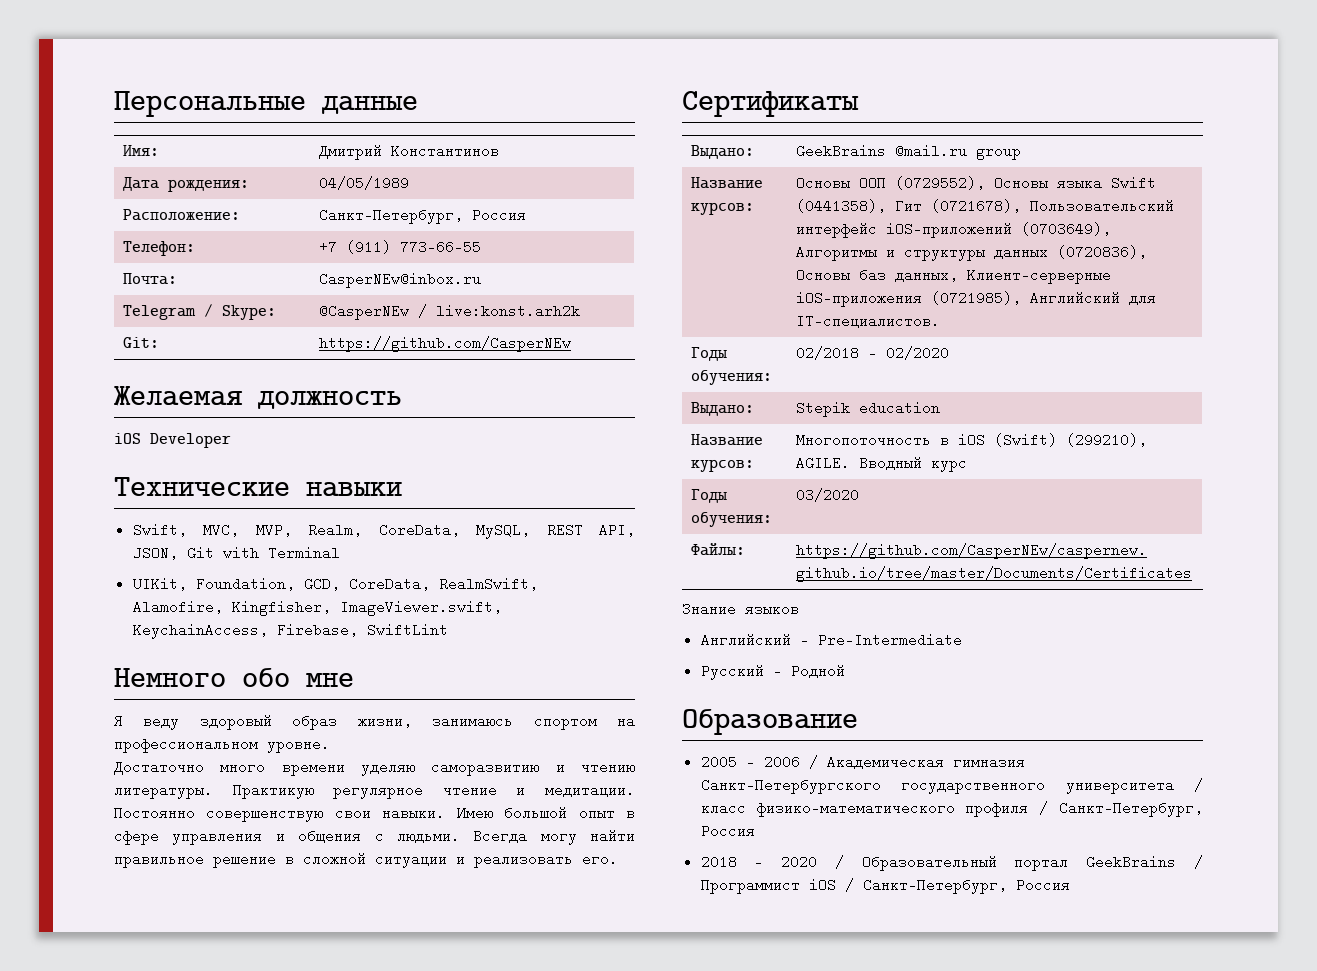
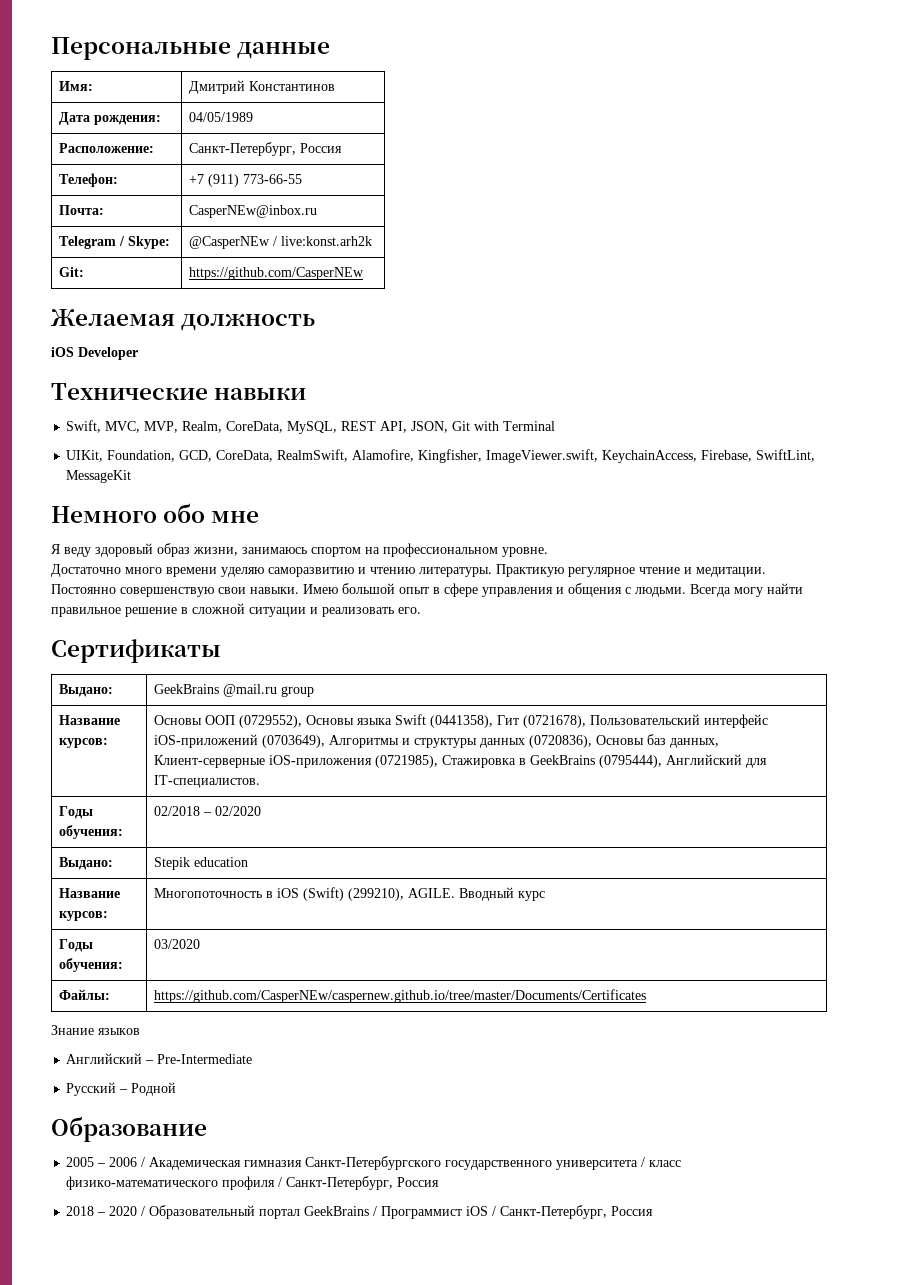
- UIKit, Foundation, GCD, CoreData, RealmSwift, Alamofire, Kingfisher, ImageViewer.swift, KeychainAccess, Firebase, SwiftLint
+ UIKit, Foundation, GCD, CoreData, RealmSwift, Alamofire, Kingfisher, ImageViewer.swift, KeychainAccess, Firebase, SwiftLint, MessageKit
- Название курсов: | Основы ООП (0729552), Основы языка Swift (0441358), Гит (0721678), Пользовательский интерфейс iOS-приложений (0703649), Алгоритмы и структуры данных (0720836), Основы баз данных, Клиент-серверные iOS-приложения (0721985), Английский для IT-специалистов.
+ Название курсов: | Основы ООП (0729552), Основы языка Swift (0441358), Гит (0721678), Пользовательский интерфейс iOS-приложений (0703649), Алгоритмы и структуры данных (0720836), Основы баз данных, Клиент-серверные iOS-приложения (0721985), Стажировка в GeekBrains (0795444), Английский для IT-специалистов.

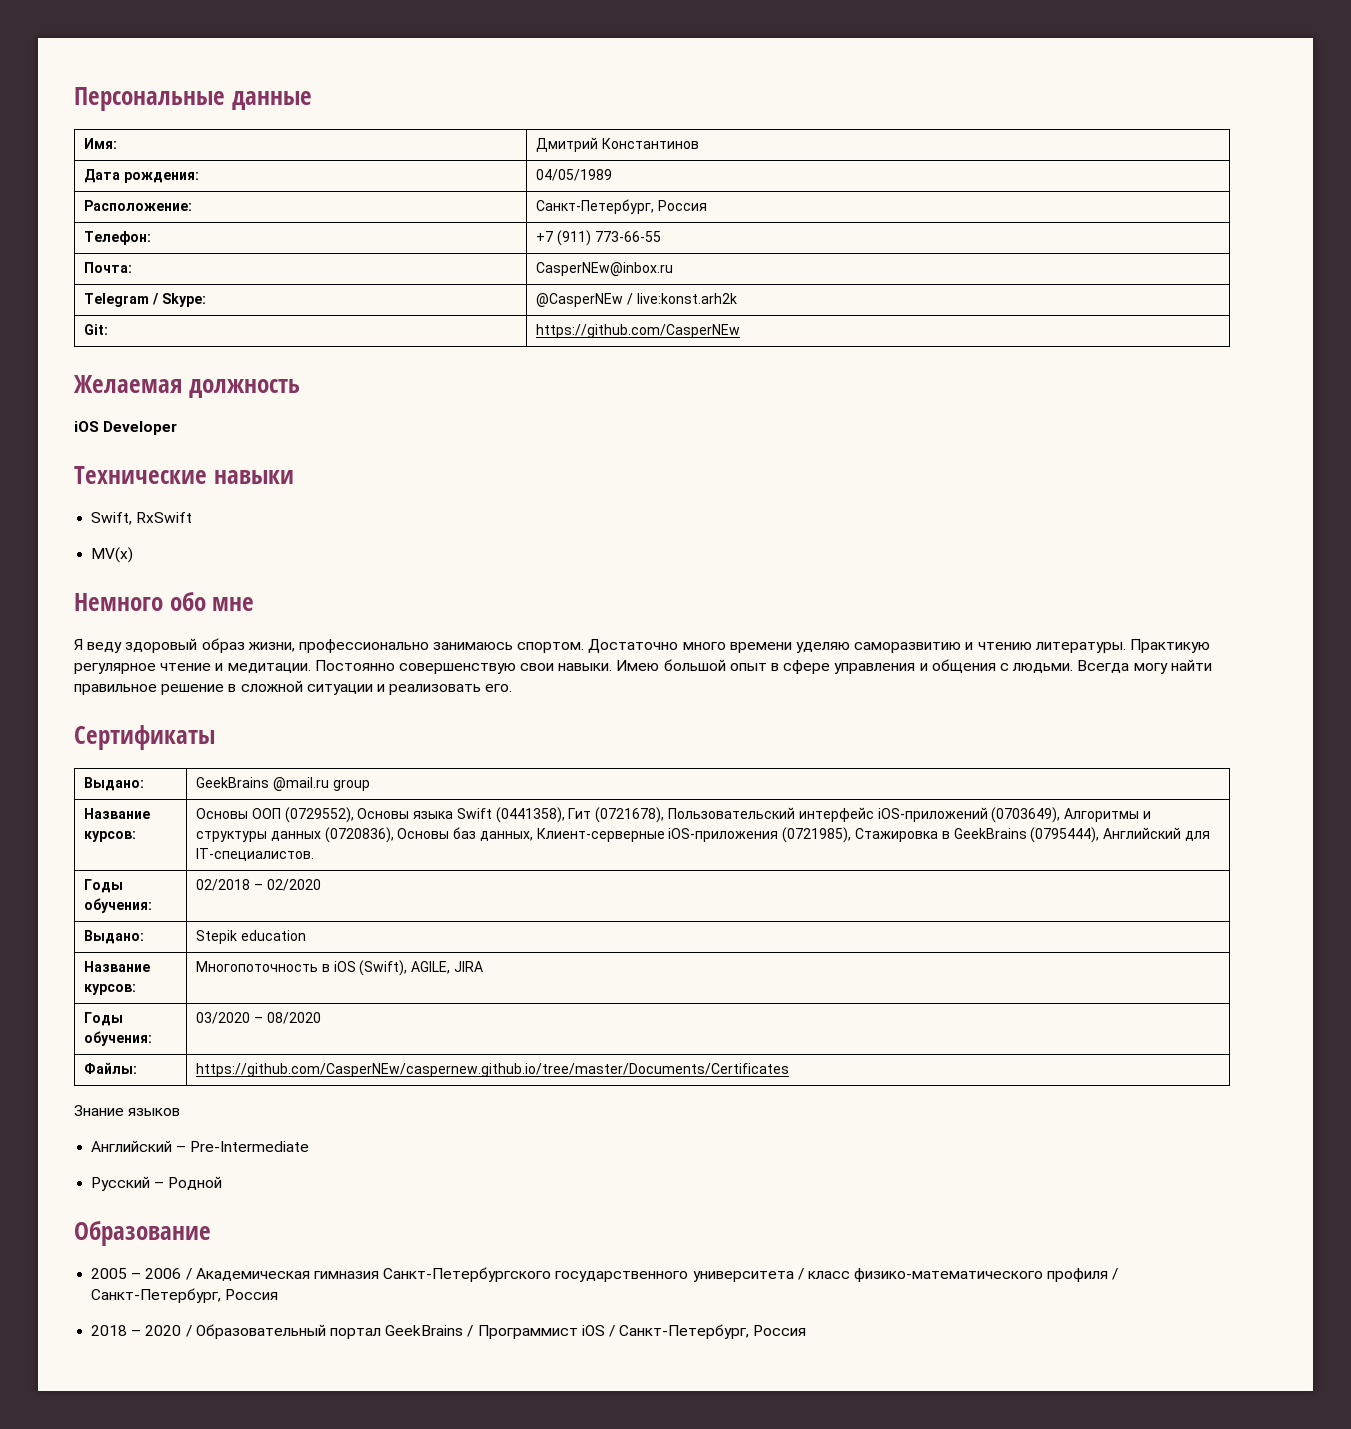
- Swift, MVC, MVP, Realm, CoreData, MySQL, REST API, JSON, Git with Terminal
- UIKit, Foundation, GCD, CoreData, RealmSwift, Alamofire, Kingfisher, ImageViewer.swift, KeychainAccess, Firebase, SwiftLint, MessageKit
+ Swift, RxSwift
+ MV(x)
- Я веду здоровый образ жизни, занимаюсь спортом на профессиональном уровне.
- Достаточно много времени уделяю саморазвитию и чтению литературы.
+ Я веду здоровый образ жизни, профессионально занимаюсь спортом. Достаточно много времени уделяю саморазвитию и чтению литературы.
- Название курсов: | Многопоточность в iOS (Swift) (299210), AGILE. Вводный курс
+ Название курсов: | Многопоточность в iOS (Swift), AGILE, JIRA
- Годы обучения: | 03/2020
+ Годы обучения: | 03/2020 – 08/2020

